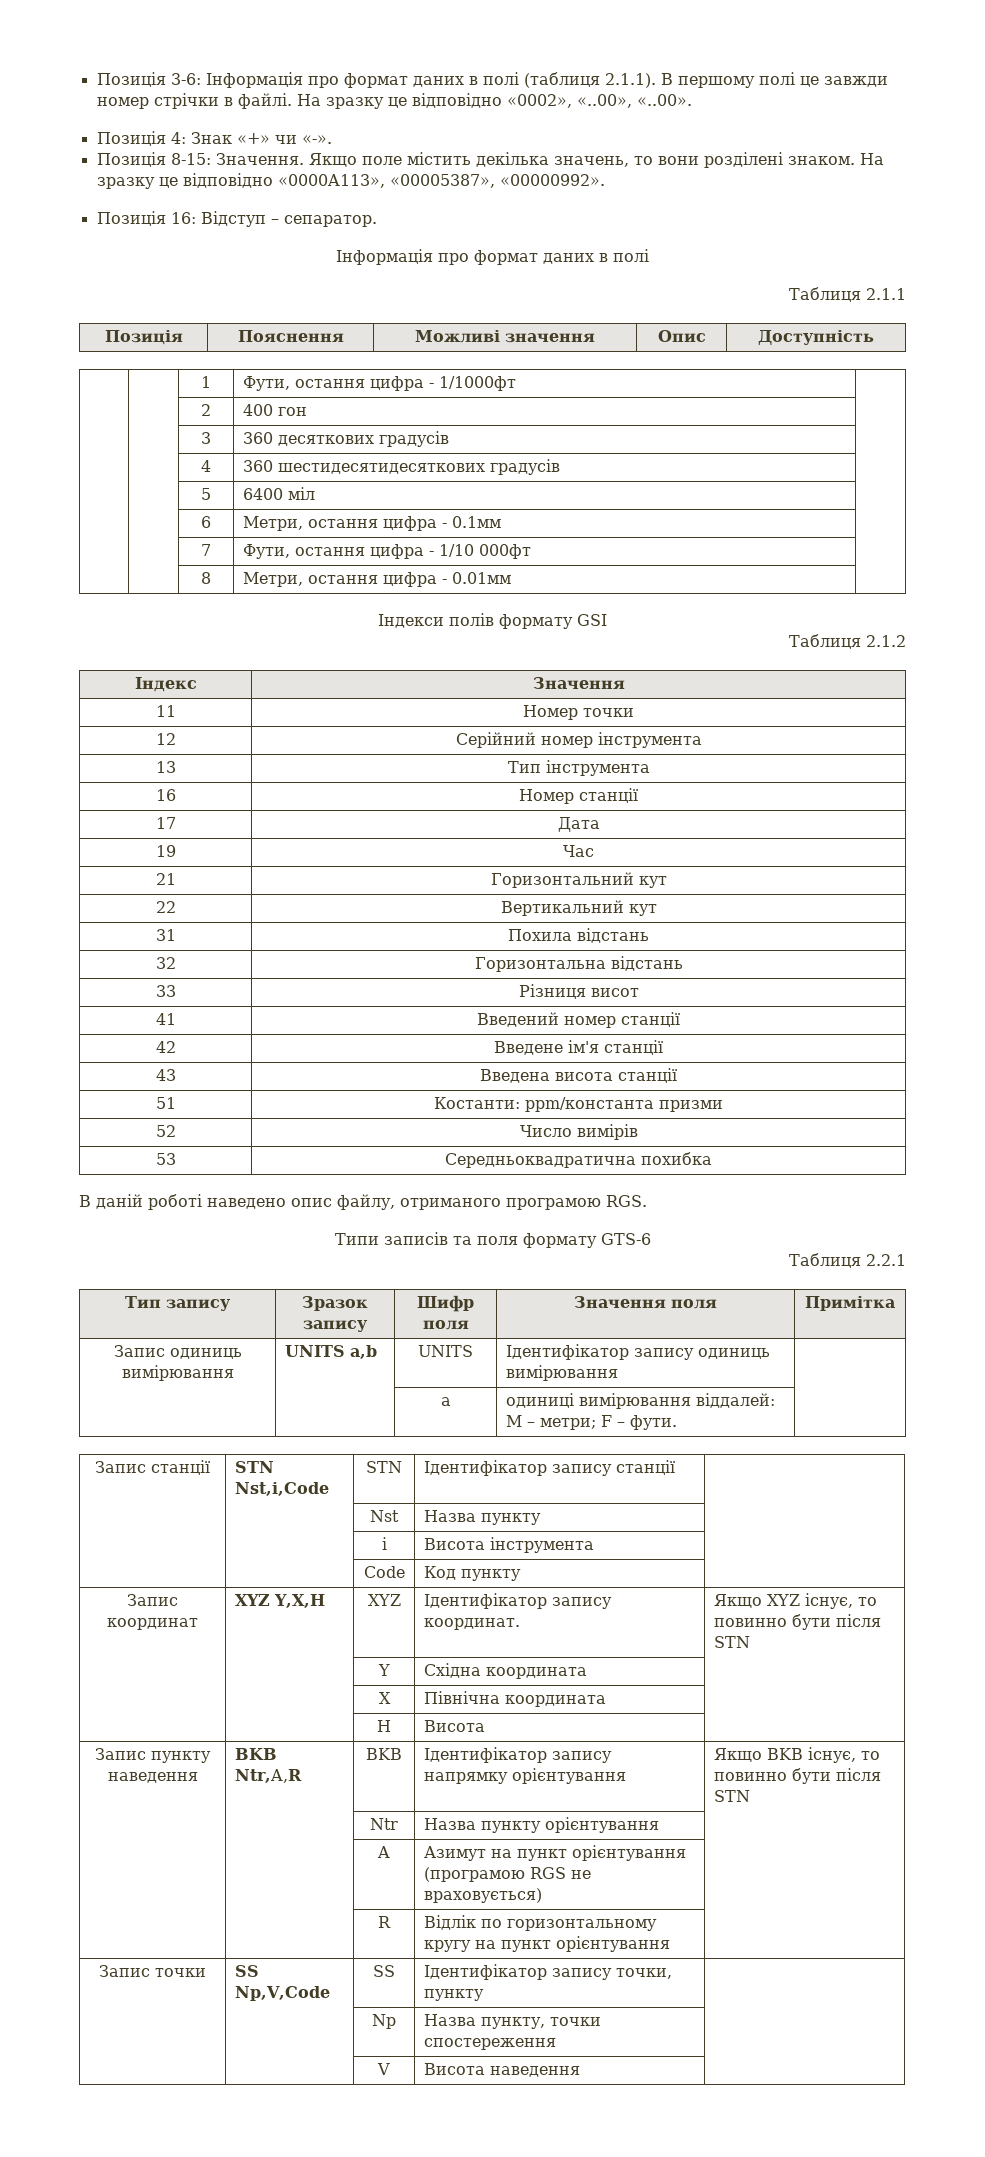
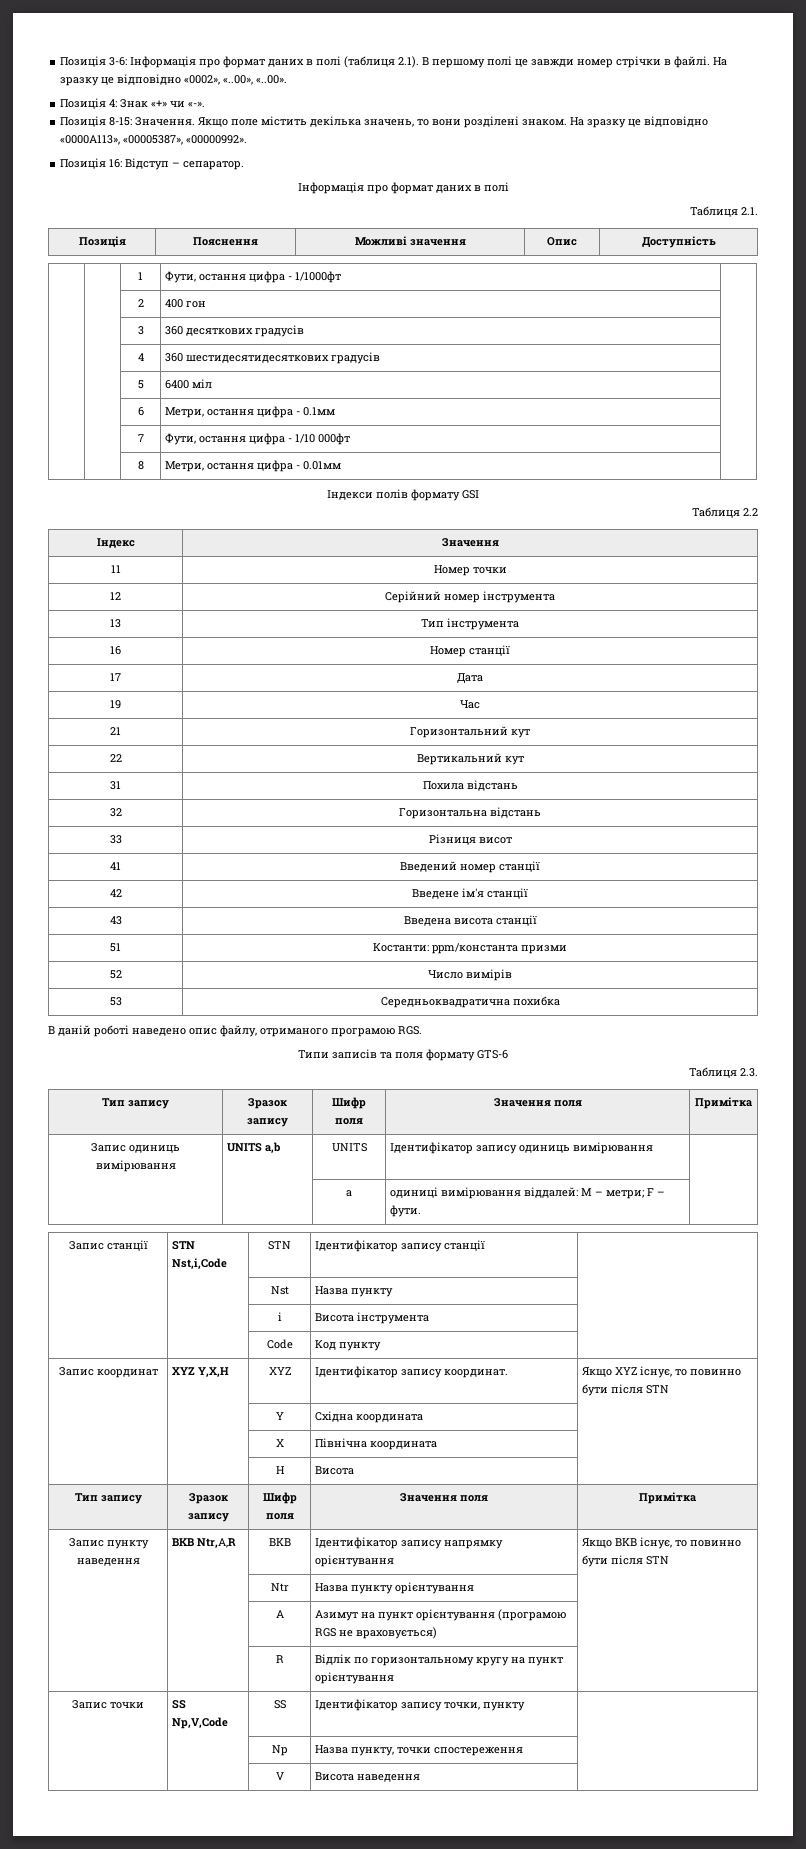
- Позиція 3-6: Інформація про формат даних в полі (таблиця 2.1.1). В першому полі це завжди номер стрічки в файлі.
+ Позиція 3-6: Інформація про формат даних в полі (таблиця 2.1). В першому полі це завжди номер стрічки в файлі.
- Таблиця 2.1.1
+ Таблиця 2.1.
- Таблиця 2.1.2
+ Таблиця 2.2
- Таблиця 2.2.1
+ Таблиця 2.3.
  | | H | Висота |
+ Тип запису | Зразок запису | Шифр поля | Значення поля | Примітка

